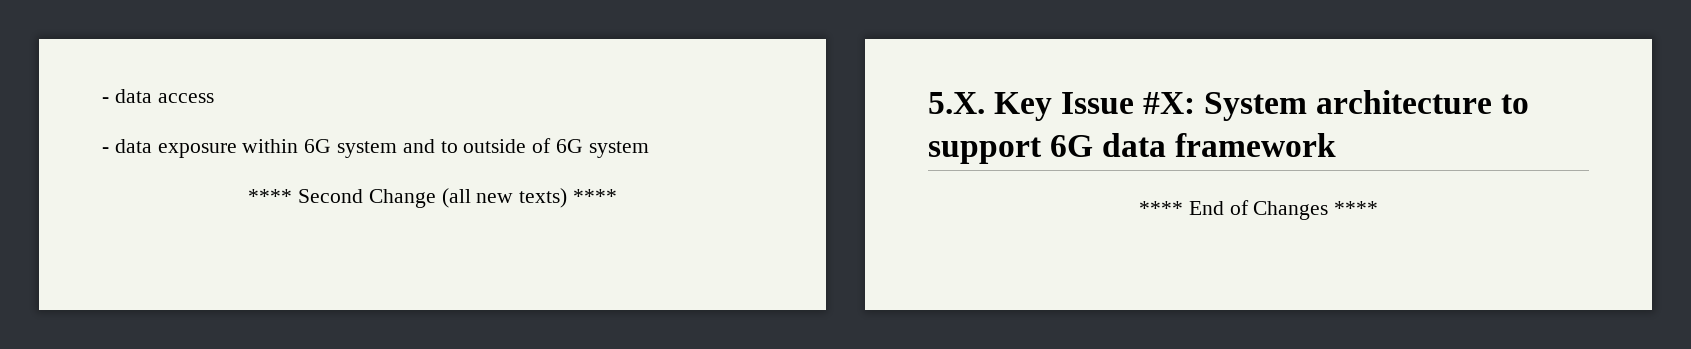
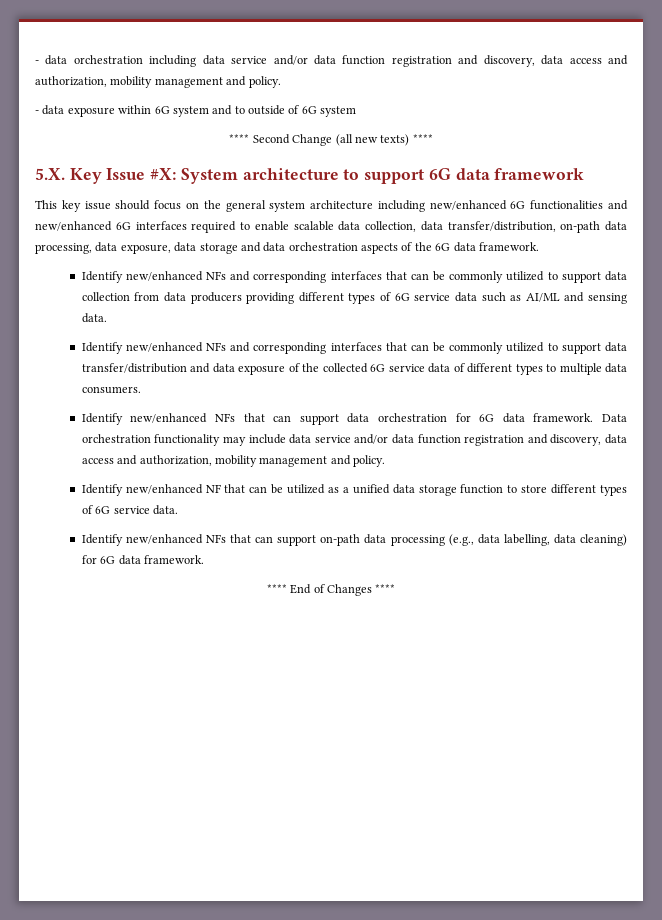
- ‐ data access
+ ‐ data orchestration including data service and/or data function registration and discovery, data access and authorization, mobility management and policy.
+ This key issue should focus on the general system architecture including new/enhanced 6G functionalities and new/enhanced 6G interfaces required to enable scalable data collection, data transfer/distribution, on-path data processing, data exposure, data storage and data orchestration aspects of the 6G data framework.
+ Identify new/enhanced NFs and corresponding interfaces that can be commonly utilized to support data collection from data producers providing different types of 6G service data such as AI/ML and sensing data.
+ Identify new/enhanced NFs and corresponding interfaces that can be commonly utilized to support data transfer/distribution and data exposure of the collected 6G service data of different types to multiple data consumers.
+ Identify new/enhanced NFs that can support data orchestration for 6G data framework. Data orchestration functionality may include data service and/or data function registration and discovery, data access and authorization, mobility management and policy.
+ Identify new/enhanced NF that can be utilized as a unified data storage function to store different types of 6G service data.
+ Identify new/enhanced NFs that can support on-path data processing (e.g., data labelling, data cleaning) for 6G data framework.

